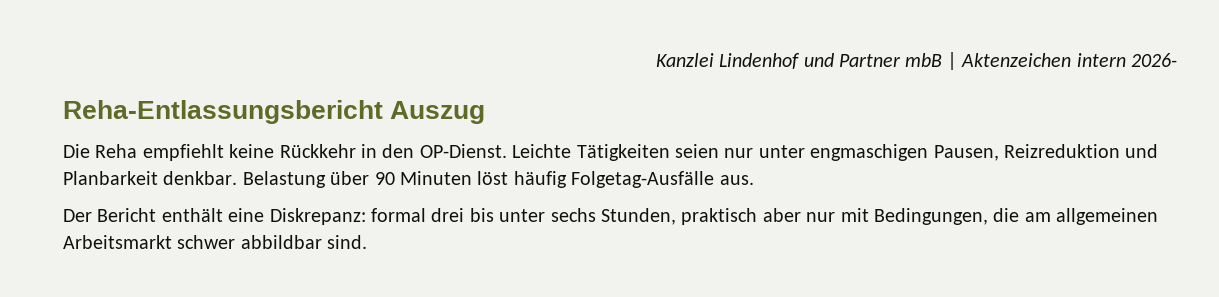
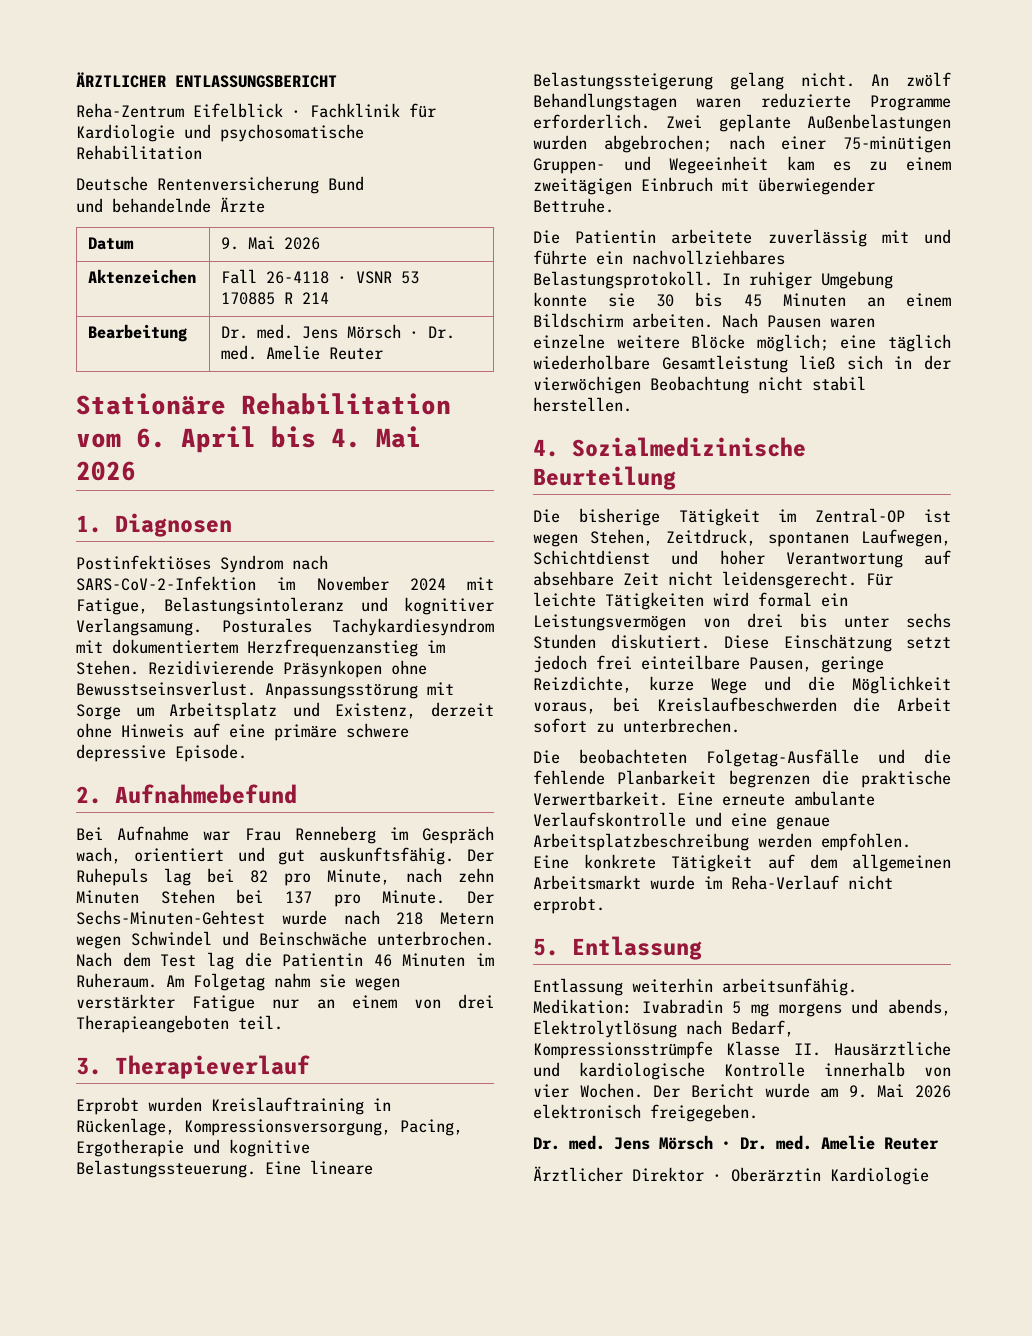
- Kanzlei Lindenhof und Partner mbB | Aktenzeichen intern 2026-
- Reha-Entlassungsbericht Auszug
- Die Reha empfiehlt keine Rückkehr in den OP-Dienst. Leichte Tätigkeiten seien nur unter engmaschigen Pausen, Reizreduktion und Planbarkeit denkbar. Belastung über 90 Minuten löst häufig Folgetag-Ausfälle aus.
- Der Bericht enthält eine Diskrepanz: formal drei bis unter sechs Stunden, praktisch aber nur mit Bedingungen, die am allgemeinen Arbeitsmarkt schwer abbildbar sind.
+ ÄRZTLICHER ENTLASSUNGSBERICHT
+ Reha-Zentrum Eifelblick · Fachklinik für Kardiologie und psychosomatische Rehabilitation
+ Deutsche Rentenversicherung Bund
+ und behandelnde Ärzte
+ Datum | 9. Mai 2026
+ Aktenzeichen | Fall 26-4118 · VSNR 53 170885 R 214
+ Bearbeitung | Dr. med. Jens Mörsch · Dr. med. Amelie Reuter
+ Stationäre Rehabilitation vom 6. April bis 4. Mai 2026
+ 1. Diagnosen
+ Postinfektiöses Syndrom nach SARS-CoV-2-Infektion im November 2024 mit Fatigue, Belastungsintoleranz und kognitiver Verlangsamung. Posturales Tachykardiesyndrom mit dokumentiertem Herzfrequenzanstieg im Stehen. Rezidivierende Präsynkopen ohne Bewusstseinsverlust. Anpassungsstörung mit Sorge um Arbeitsplatz und Existenz, derzeit ohne Hinweis auf eine primäre schwere depressive Episode.
+ 2. Aufnahmebefund
+ Bei Aufnahme war Frau Renneberg im Gespräch wach, orientiert und gut auskunftsfähig. Der Ruhepuls lag bei 82 pro Minute, nach zehn Minuten Stehen bei 137 pro Minute. Der Sechs-Minuten-Gehtest wurde nach 218 Metern wegen Schwindel und Beinschwäche unterbrochen. Nach dem Test lag die Patientin 46 Minuten im Ruheraum. Am Folgetag nahm sie wegen verstärkter Fatigue nur an einem von drei Therapieangeboten teil.
+ 3. Therapieverlauf
+ Erprobt wurden Kreislauftraining in Rückenlage, Kompressionsversorgung, Pacing, Ergotherapie und kognitive Belastungssteuerung. Eine lineare Belastungssteigerung gelang nicht. An zwölf Behandlungstagen waren reduzierte Programme erforderlich. Zwei geplante Außenbelastungen wurden abgebrochen; nach einer 75-minütigen Gruppen- und Wegeeinheit kam es zu einem zweitägigen Einbruch mit überwiegender Bettruhe.
+ Die Patientin arbeitete zuverlässig mit und führte ein nachvollziehbares Belastungsprotokoll. In ruhiger Umgebung konnte sie 30 bis 45 Minuten an einem Bildschirm arbeiten. Nach Pausen waren einzelne weitere Blöcke möglich; eine täglich wiederholbare Gesamtleistung ließ sich in der vierwöchigen Beobachtung nicht stabil herstellen.
+ 4. Sozialmedizinische Beurteilung
+ Die bisherige Tätigkeit im Zentral-OP ist wegen Stehen, Zeitdruck, spontanen Laufwegen, Schichtdienst und hoher Verantwortung auf absehbare Zeit nicht leidensgerecht. Für leichte Tätigkeiten wird formal ein Leistungsvermögen von drei bis unter sechs Stunden diskutiert. Diese Einschätzung setzt jedoch frei einteilbare Pausen, geringe Reizdichte, kurze Wege und die Möglichkeit voraus, bei Kreislaufbeschwerden die Arbeit sofort zu unterbrechen.
+ Die beobachteten Folgetag-Ausfälle und die fehlende Planbarkeit begrenzen die praktische Verwertbarkeit. Eine erneute ambulante Verlaufskontrolle und eine genaue Arbeitsplatzbeschreibung werden empfohlen. Eine konkrete Tätigkeit auf dem allgemeinen Arbeitsmarkt wurde im Reha-Verlauf nicht erprobt.
+ 5. Entlassung
+ Entlassung weiterhin arbeitsunfähig. Medikation: Ivabradin 5 mg morgens und abends, Elektrolytlösung nach Bedarf, Kompressionsstrümpfe Klasse II. Hausärztliche und kardiologische Kontrolle innerhalb von vier Wochen. Der Bericht wurde am 9. Mai 2026 elektronisch freigegeben.
+ Dr. med. Jens Mörsch · Dr. med. Amelie Reuter
+ Ärztlicher Direktor · Oberärztin Kardiologie

